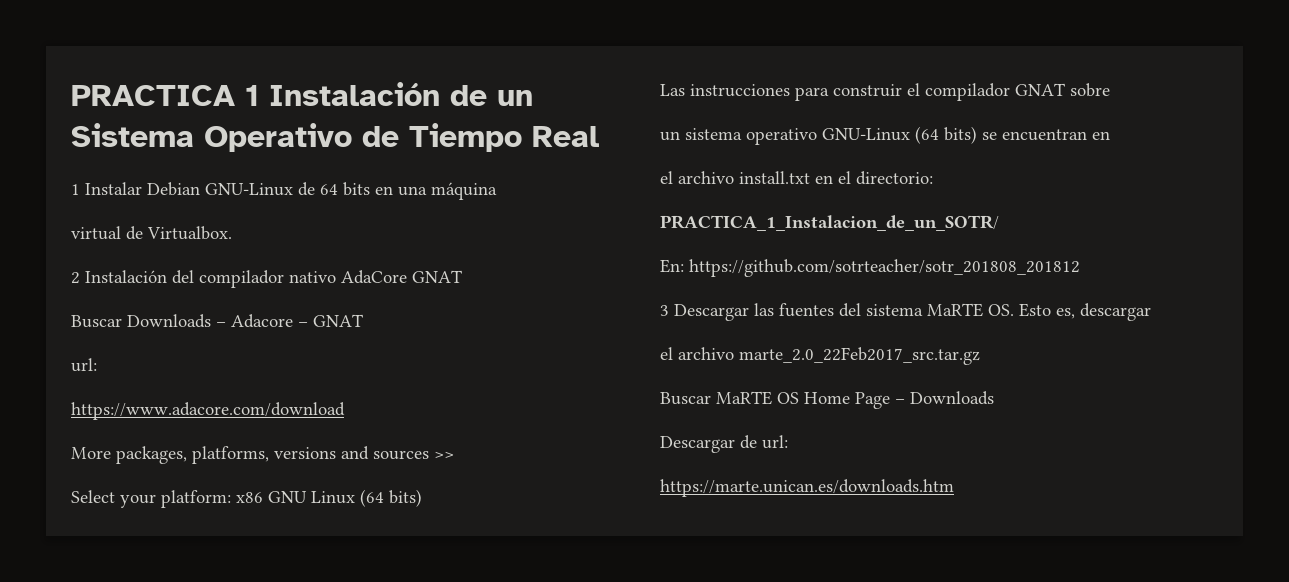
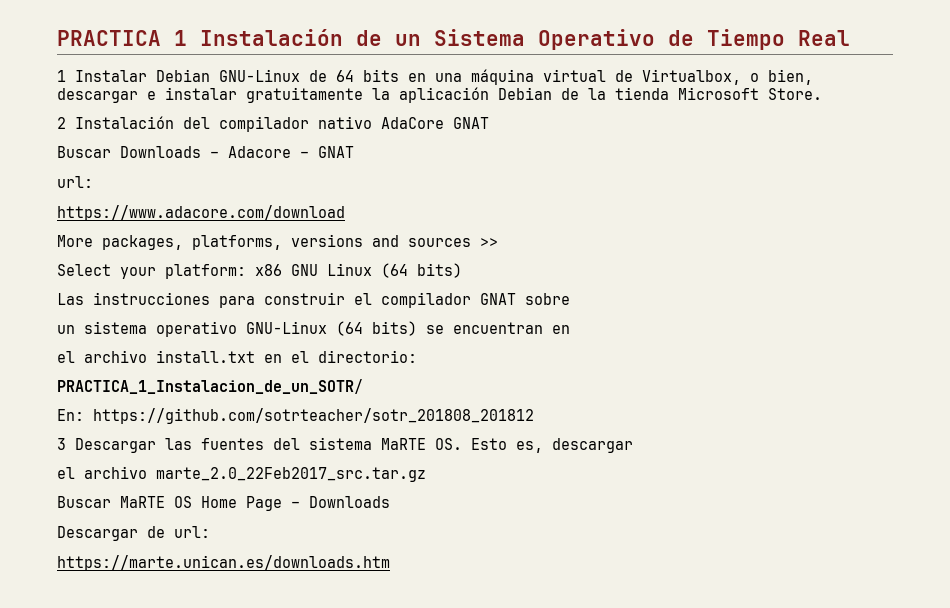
- 1 Instalar Debian GNU-Linux de 64 bits en una máquina
- virtual de Virtualbox.
+ 1 Instalar Debian GNU-Linux de 64 bits en una máquina virtual de Virtualbox, o bien, descargar e instalar gratuitamente la aplicación Debian de la tienda Microsoft Store.

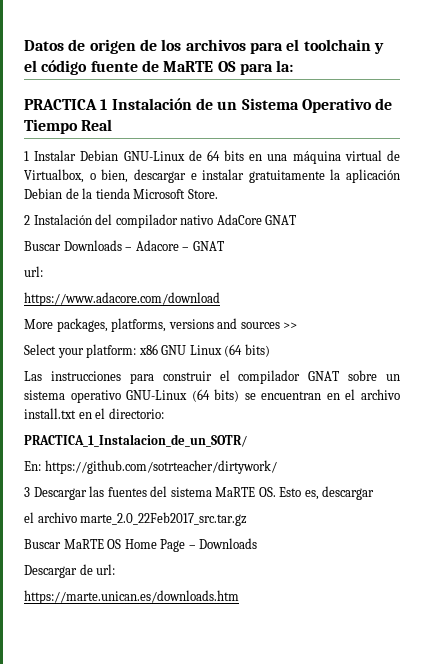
+ Datos de origen de los archivos para el toolchain y el código fuente de MaRTE OS para la:
- Las instrucciones para construir el compilador GNAT sobre
- un sistema operativo GNU-Linux (64 bits) se encuentran en
- el archivo install.txt en el directorio:
+ Las instrucciones para construir el compilador GNAT sobre un sistema operativo GNU-Linux (64 bits) se encuentran en el archivo install.txt en el directorio:
- En: https://github.com/sotrteacher/sotr_201808_201812
+ En: https://github.com/sotrteacher/dirtywork/

